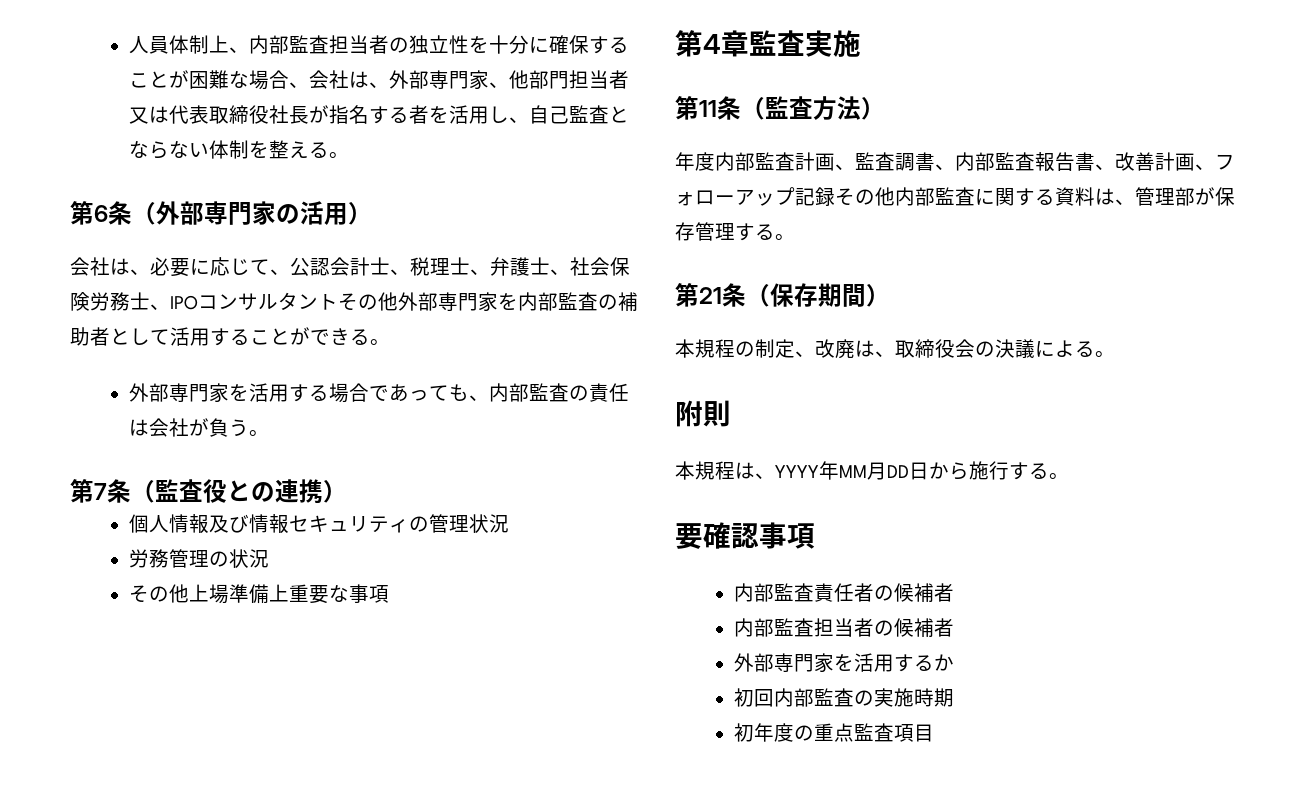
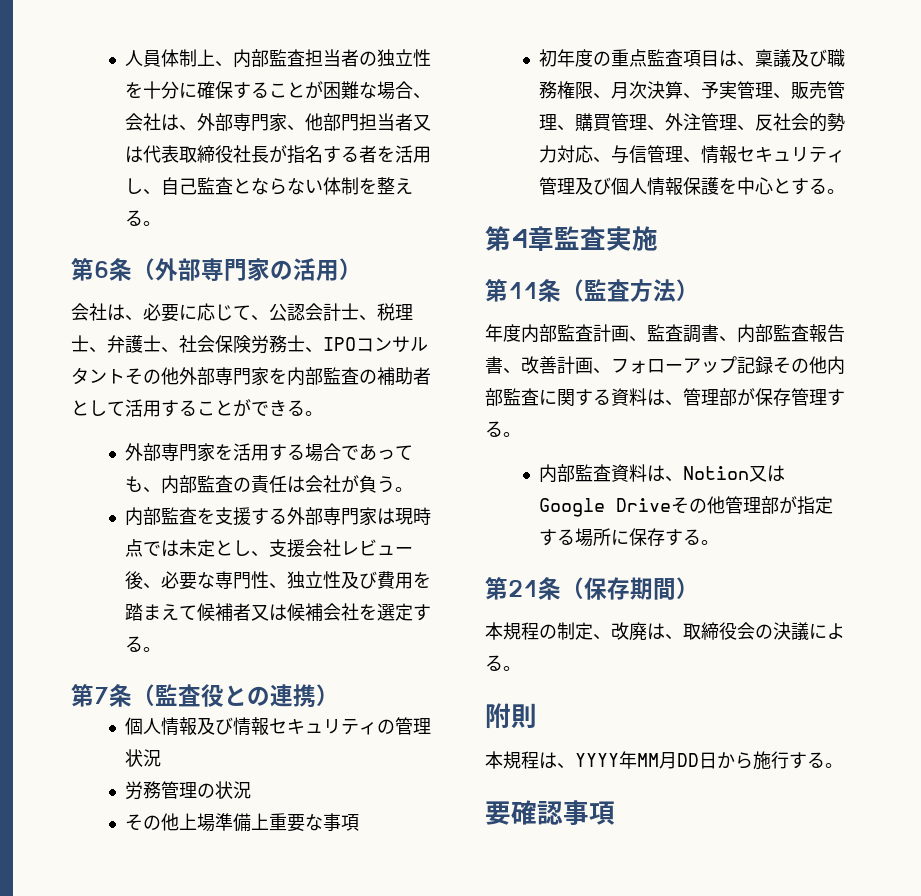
+ 内部監査を支援する外部専門家は現時点では未定とし、支援会社レビュー後、必要な専門性、独立性及び費用を踏まえて候補者又は候補会社を選定する。
+ 初年度の重点監査項目は、稟議及び職務権限、月次決算、予実管理、販売管理、購買管理、外注管理、反社会的勢力対応、与信管理、情報セキュリティ管理及び個人情報保護を中心とする。
+ 内部監査資料は、Notion又はGoogle Driveその他管理部が指定する場所に保存する。
- 内部監査責任者の候補者
- 内部監査担当者の候補者
- 外部専門家を活用するか
- 初回内部監査の実施時期
- 初年度の重点監査項目

